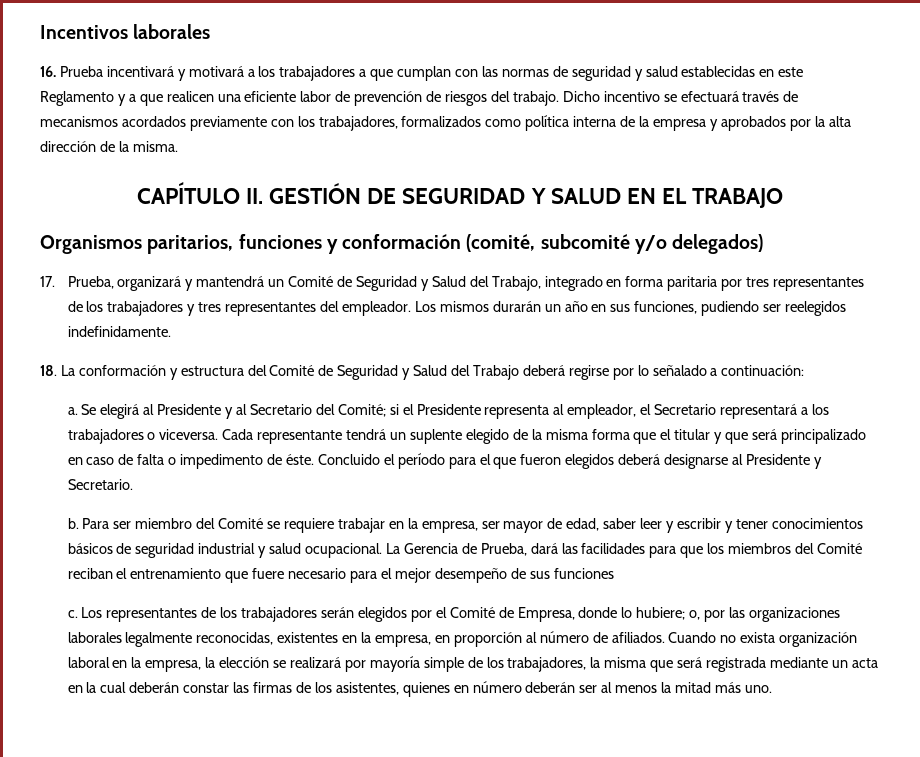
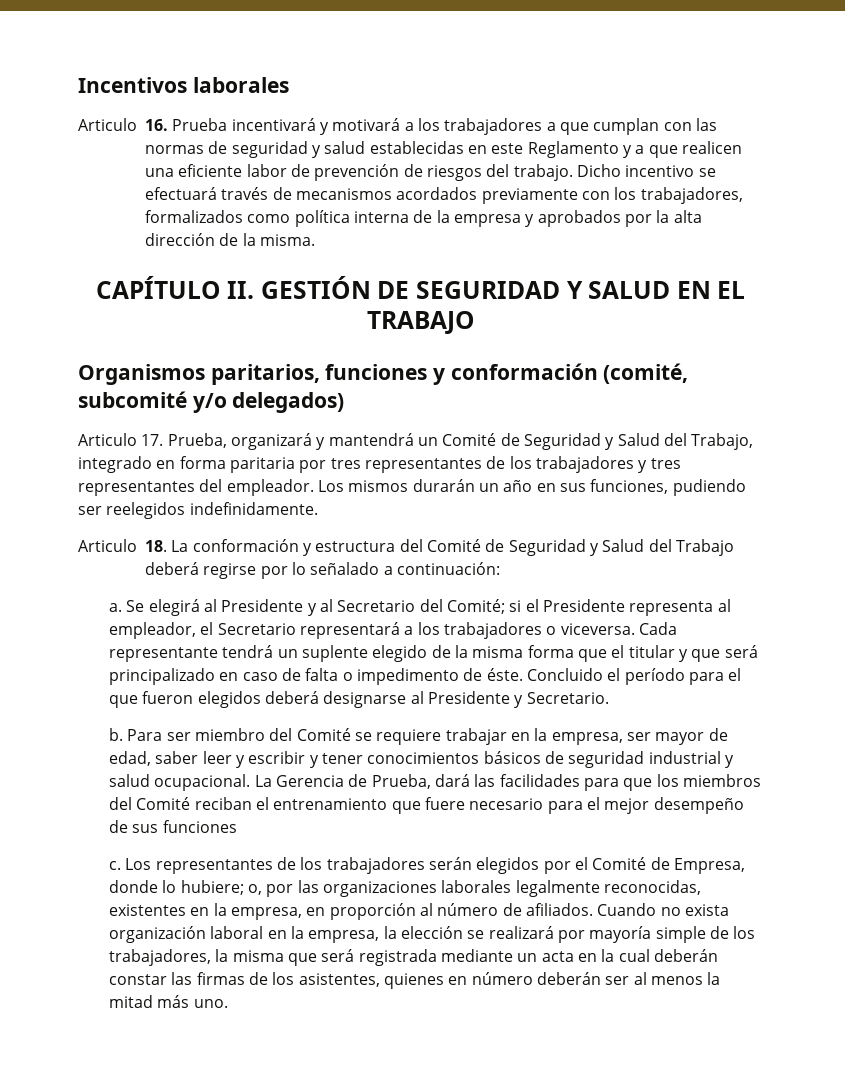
- 16. Prueba incentivará y motivará a los trabajadores a que cumplan con las normas de seguridad y salud establecidas en este Reglamento y a que realicen una eficiente labor de prevención de riesgos del trabajo.
+ Articulo 16. Prueba incentivará y motivará a los trabajadores a que cumplan con las normas de seguridad y salud establecidas en este Reglamento y a que realicen una eficiente labor de prevención de riesgos del trabajo.
- 17. Prueba, organizará y mantendrá un Comité de Seguridad y Salud del Trabajo, integrado en forma paritaria por tres representantes de los trabajadores y tres representantes del empleador.
+ Articulo 17. Prueba, organizará y mantendrá un Comité de Seguridad y Salud del Trabajo, integrado en forma paritaria por tres representantes de los trabajadores y tres representantes del empleador.
- 18. La conformación y estructura del Comité de Seguridad y Salud del Trabajo deberá regirse por lo señalado a continuación:
+ Articulo 18. La conformación y estructura del Comité de Seguridad y Salud del Trabajo deberá regirse por lo señalado a continuación:

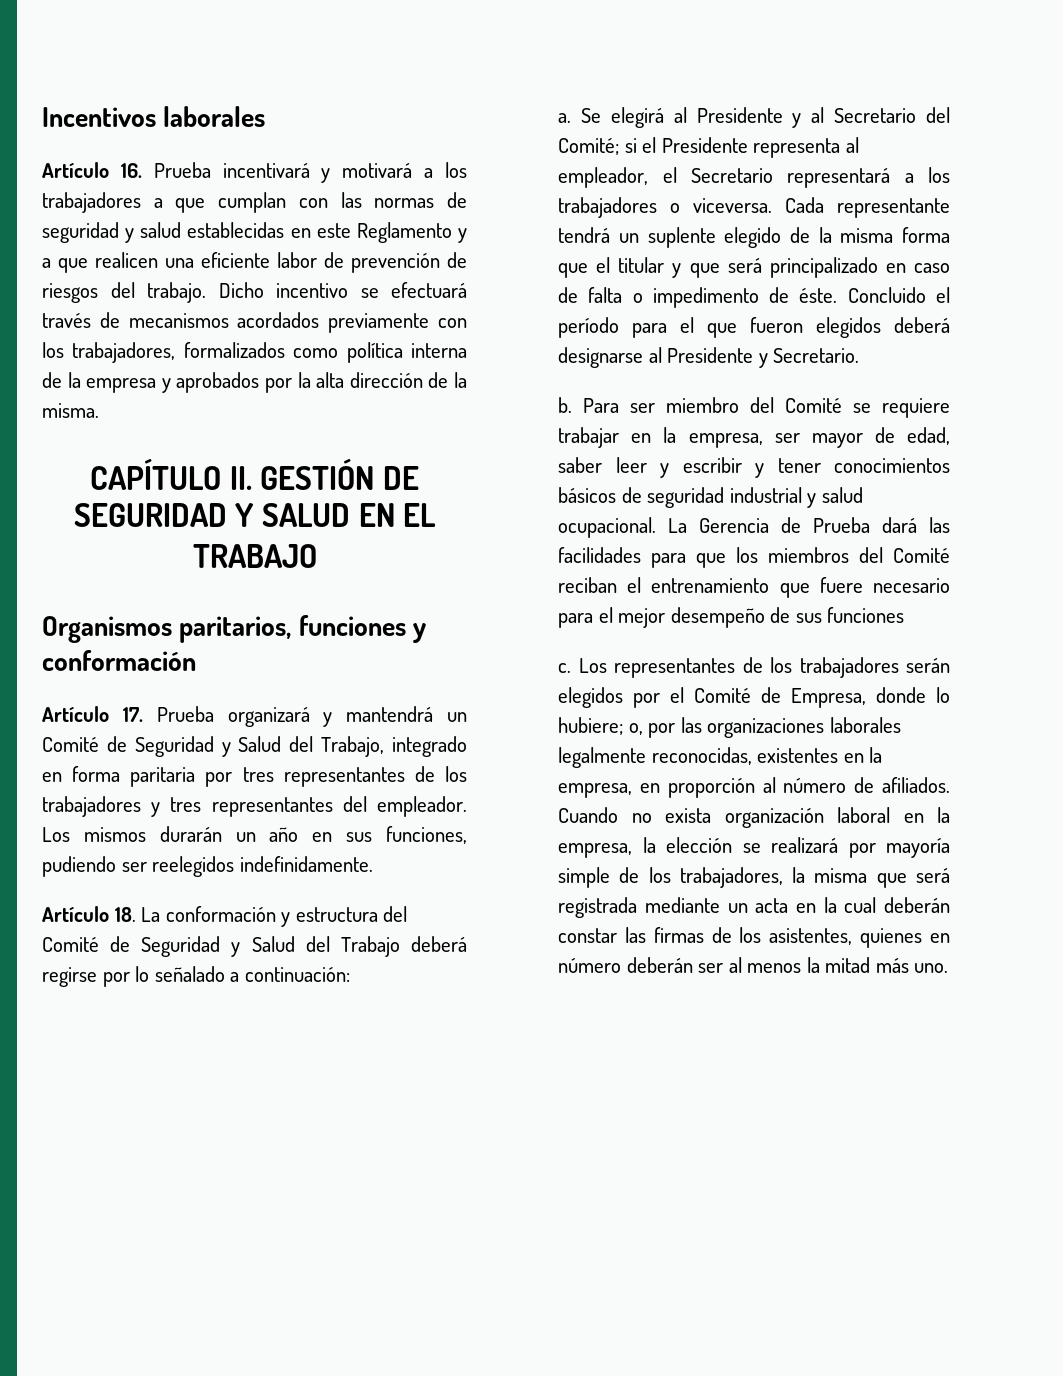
- Articulo 16. Prueba incentivará y motivará a los trabajadores a que cumplan con las normas de seguridad y salud establecidas en este Reglamento y a que realicen una eficiente labor de prevención de riesgos del trabajo.
+ Artículo 16. Prueba incentivará y motivará a los trabajadores a que cumplan con las normas de seguridad y salud establecidas en este Reglamento y a que realicen una eficiente labor de prevención de riesgos del trabajo.
- Organismos paritarios, funciones y conformación (comité, subcomité y/o delegados)
- Articulo 17. Prueba, organizará y mantendrá un Comité de Seguridad y Salud del Trabajo, integrado en forma paritaria por tres representantes de los trabajadores y tres representantes del empleador.
+ Organismos paritarios, funciones y conformación
+ Artículo 17. Prueba organizará y mantendrá un Comité de Seguridad y Salud del Trabajo, integrado en forma paritaria por tres representantes de los trabajadores y tres representantes del empleador.
- Articulo 18. La conformación y estructura del Comité de Seguridad y Salud del Trabajo deberá regirse por lo señalado a continuación:
+ Artículo 18. La conformación y estructura del Comité de Seguridad y Salud del Trabajo deberá regirse por lo señalado a continuación:
- La Gerencia de Prueba, dará las facilidades para que los miembros del Comité reciban el entrenamiento que fuere necesario para el mejor desempeño de sus funciones
+ La Gerencia de Prueba dará las facilidades para que los miembros del Comité reciban el entrenamiento que fuere necesario para el mejor desempeño de sus funciones

